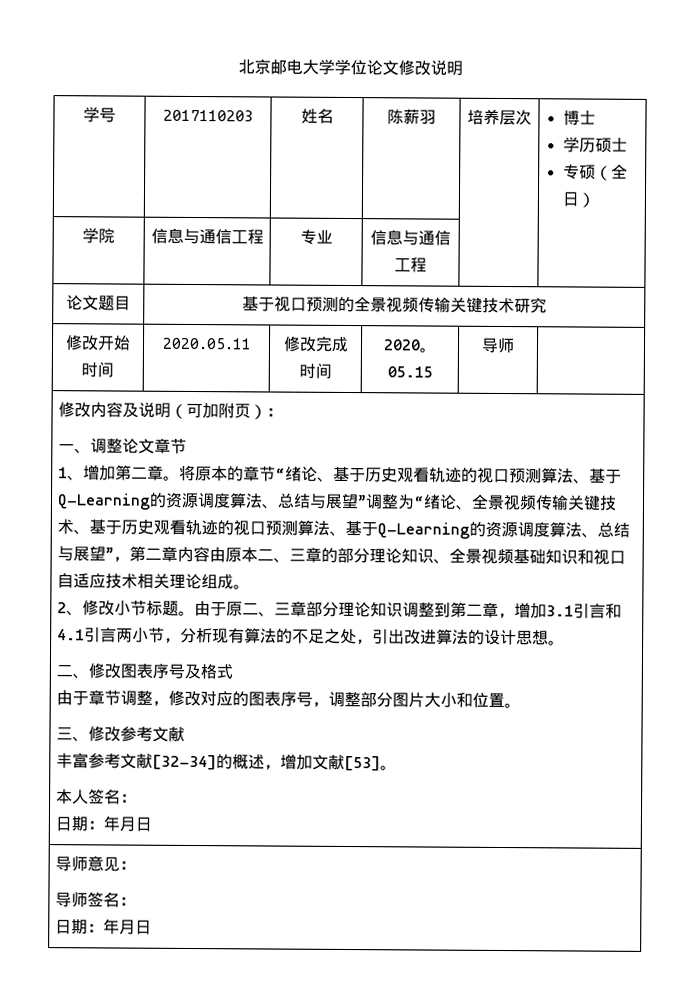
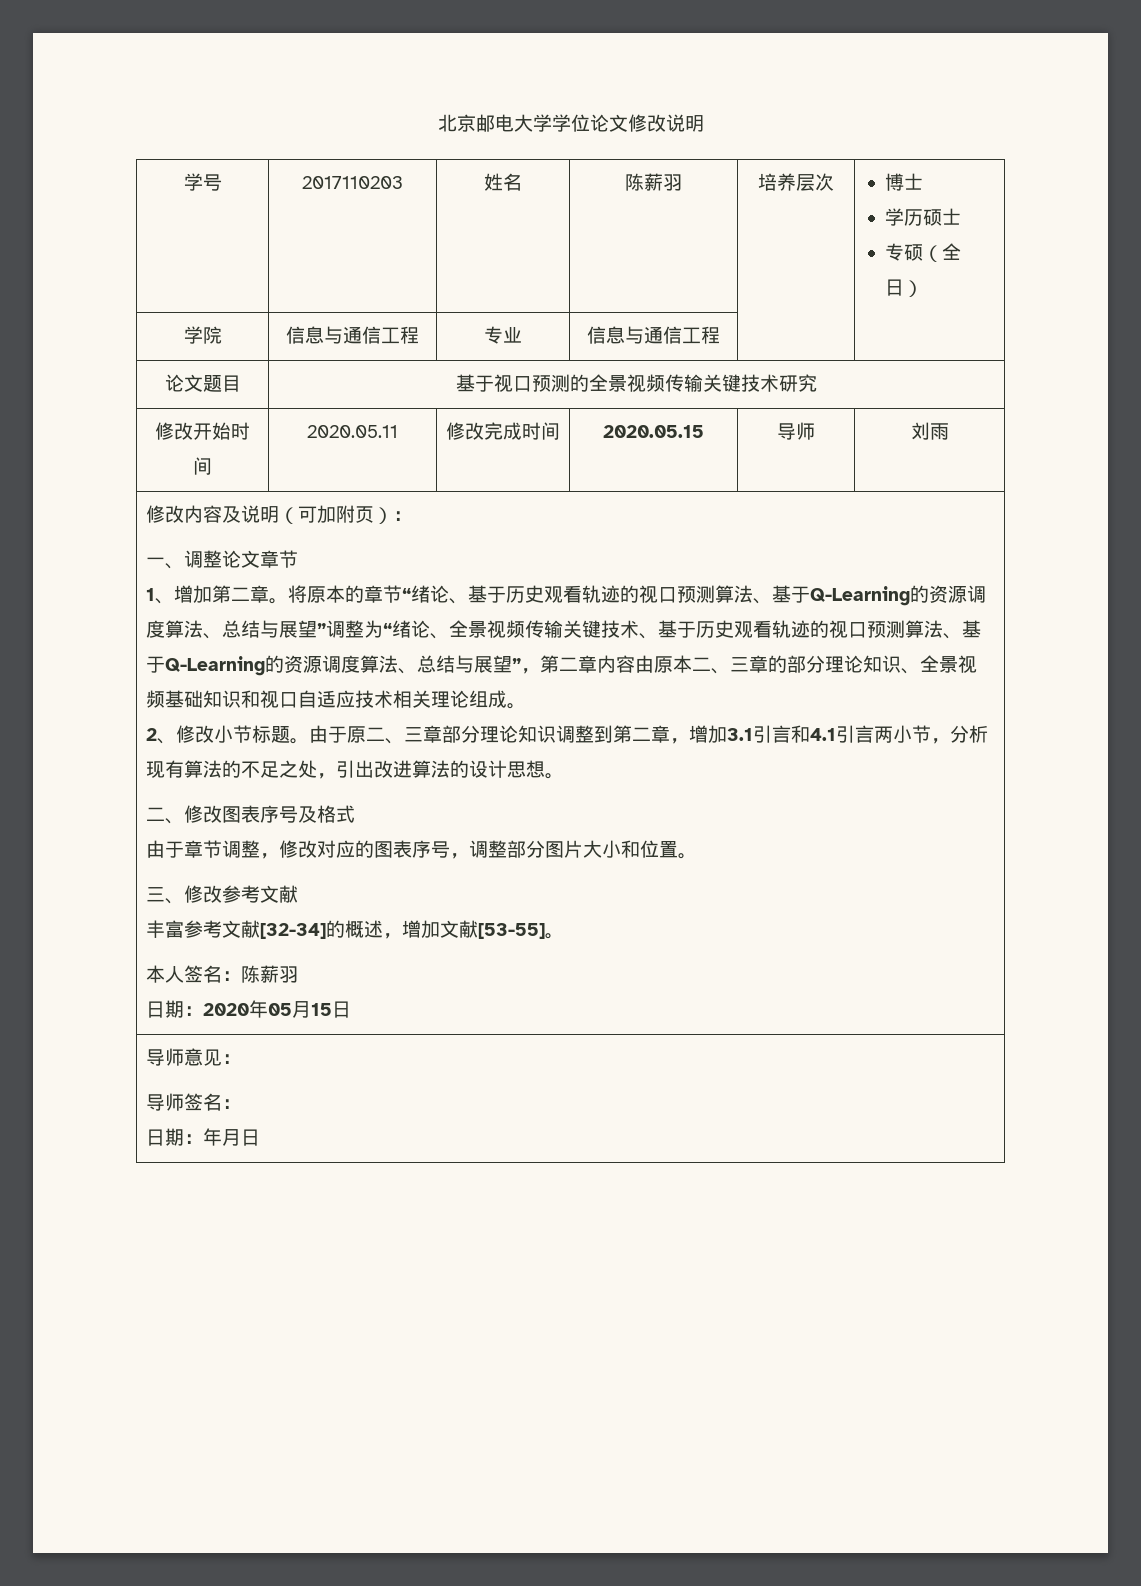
- 修改开始时间 | 2020.05.11 | 修改完成时间 | 2020。05.15 | 导师 |
+ 修改开始时间 | 2020.05.11 | 修改完成时间 | 2020.05.15 | 导师 | 刘雨
- 丰富参考文献[32-34]的概述，增加文献[53]。
+ 丰富参考文献[32-34]的概述，增加文献[53-55]。
- 本人签名：
- 日期：年月日
+ 本人签名：陈薪羽
+ 日期：2020年05月15日

